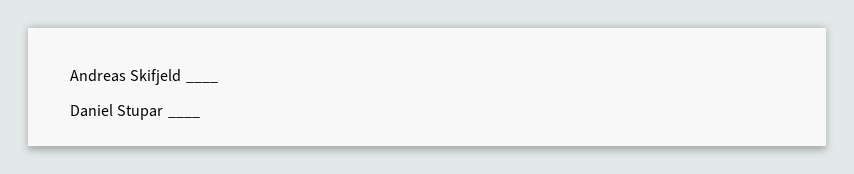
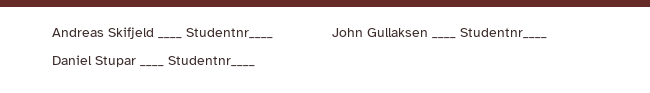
- Andreas Skifjeld ____
+ Andreas Skifjeld ____ Studentnr____
- Daniel Stupar ____
+ Daniel Stupar ____ Studentnr____
+ John Gullaksen ____ Studentnr____

